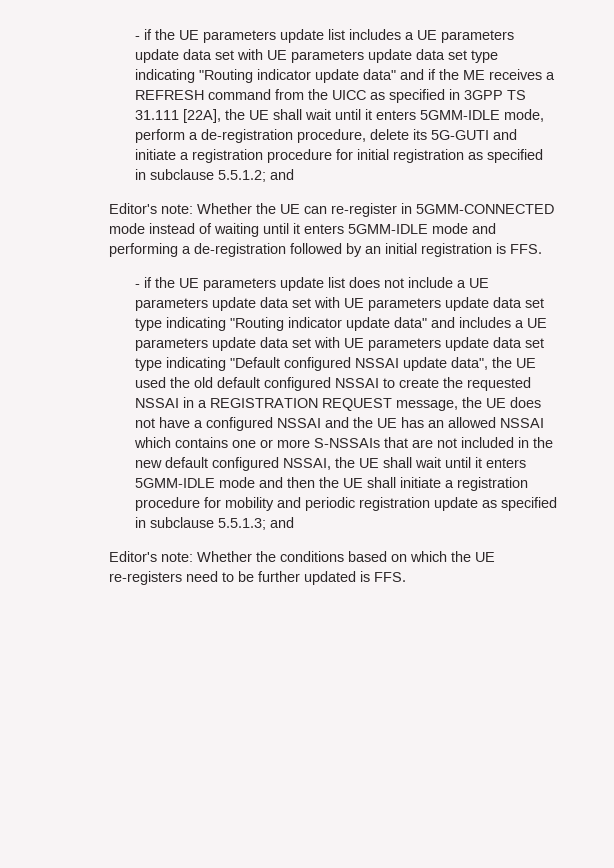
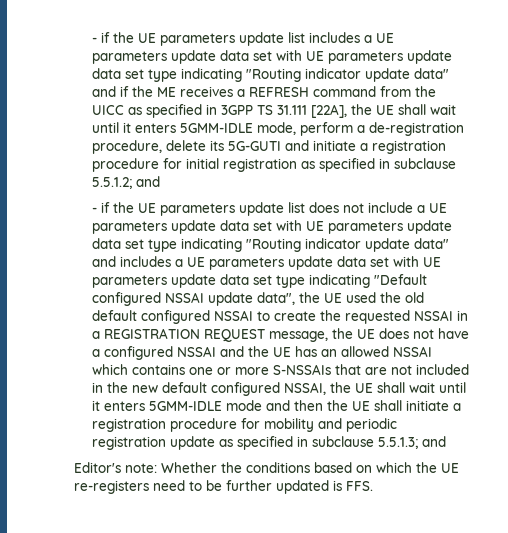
- Editor's note: Whether the UE can re-register in 5GMM-CONNECTED mode instead of waiting until it enters 5GMM-IDLE mode and performing a de-registration followed by an initial registration is FFS.

